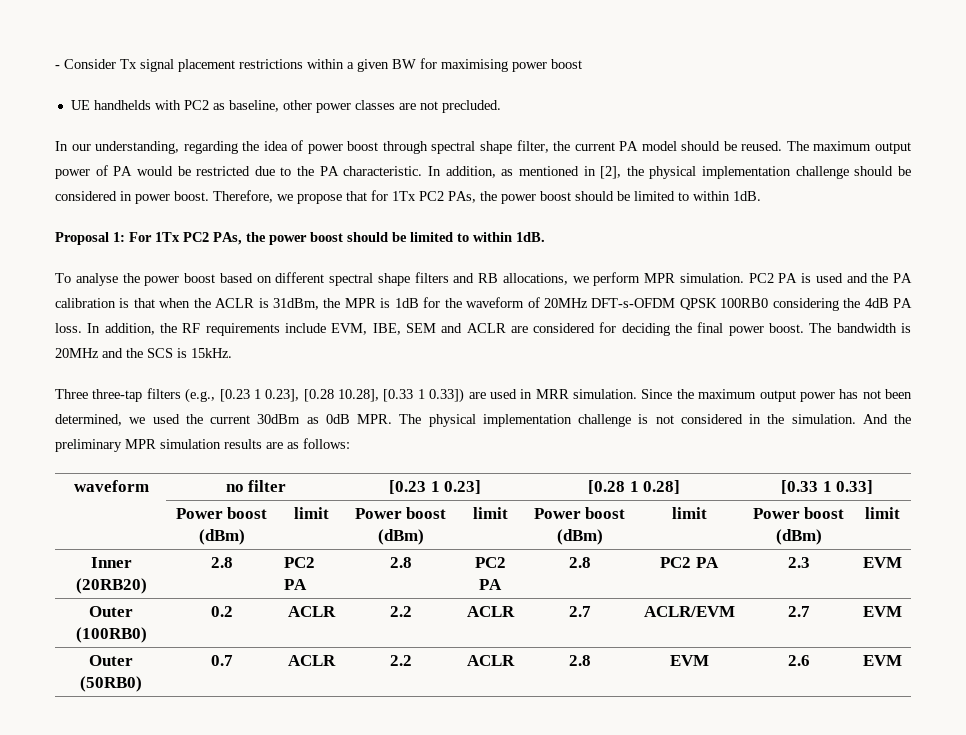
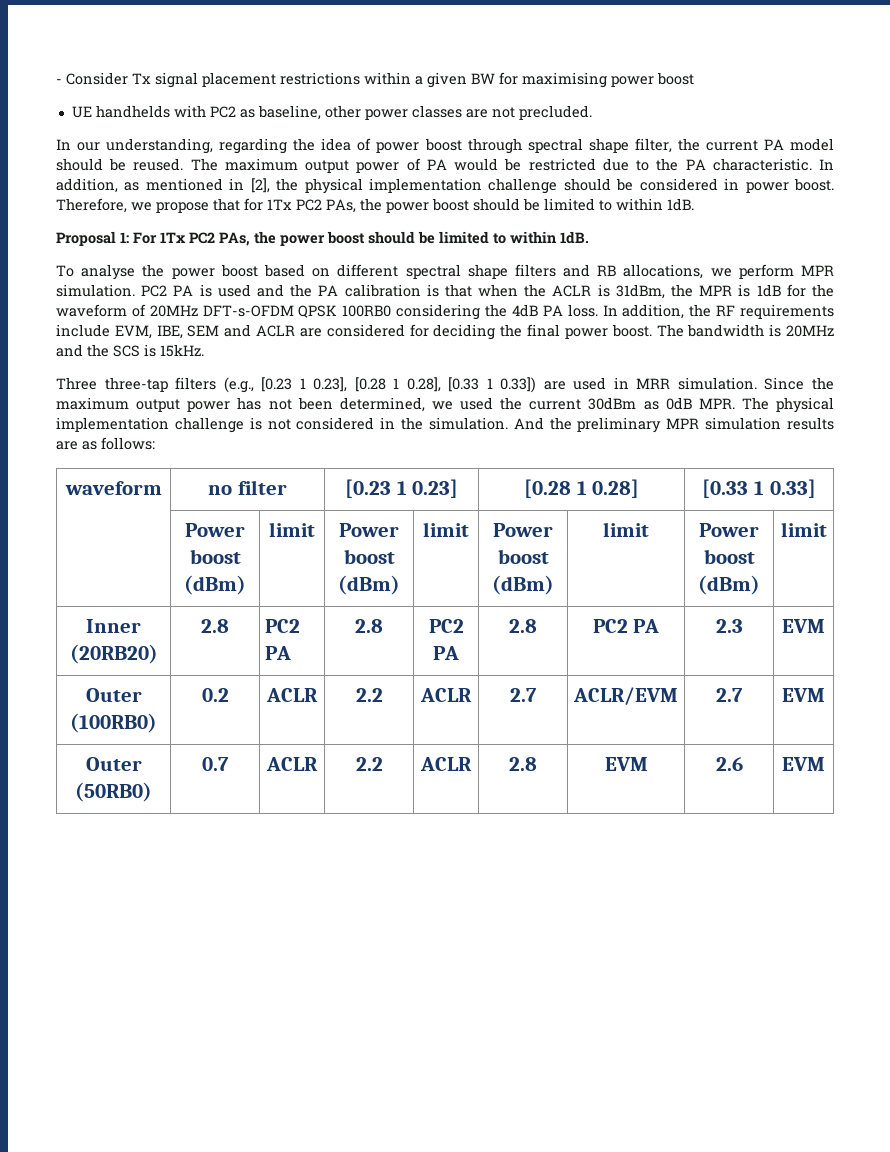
- Three three-tap filters (e.g., [0.23 1 0.23], [0.28 10.28], [0.33 1 0.33]) are used in MRR simulation.
+ Three three-tap filters (e.g., [0.23 1 0.23], [0.28 1 0.28], [0.33 1 0.33]) are used in MRR simulation.

